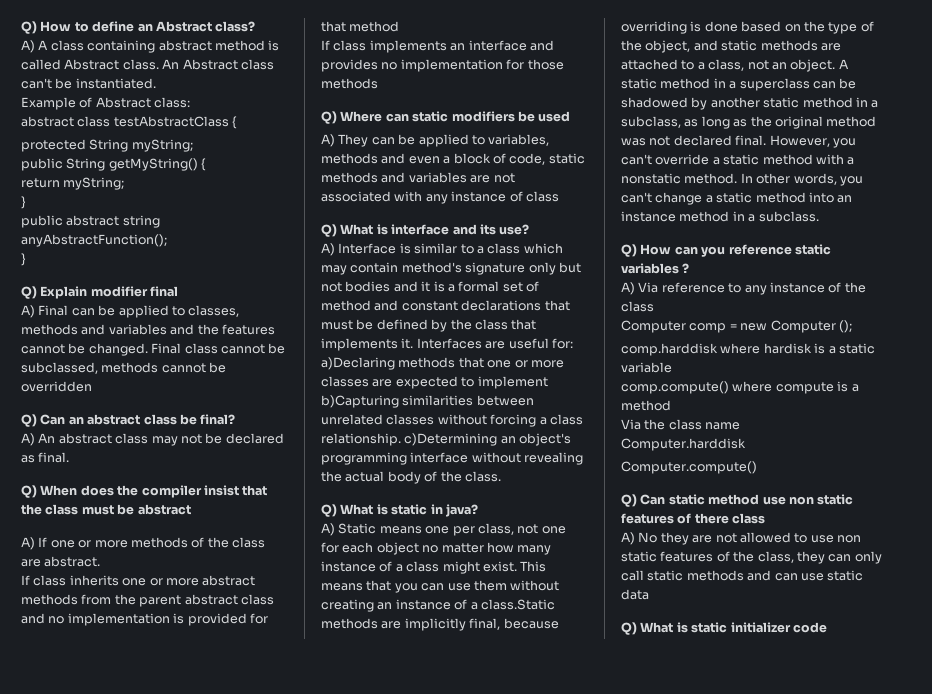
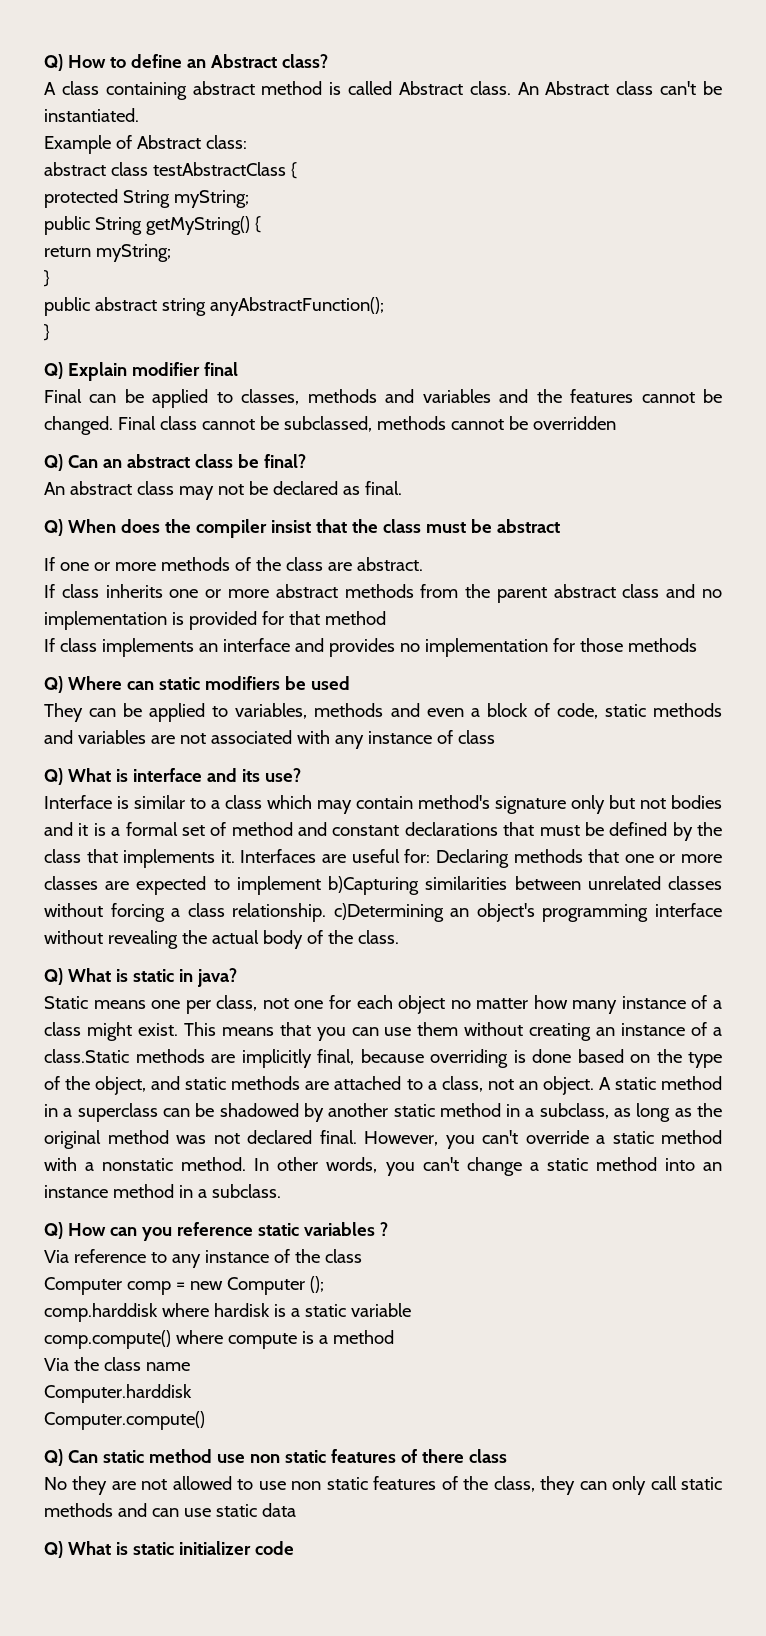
- A) A class containing abstract method is called Abstract class.
+ A class containing abstract method is called Abstract class.
- A) Final can be applied to classes, methods and variables and the features cannot be changed.
+ Final can be applied to classes, methods and variables and the features cannot be changed.
- A) An abstract class may not be declared as final.
+ An abstract class may not be declared as final.
- A) If one or more methods of the class are abstract.
+ If one or more methods of the class are abstract.
- A) They can be applied to variables, methods and even a block of code, static methods and variables are not associated with any instance of class
+ They can be applied to variables, methods and even a block of code, static methods and variables are not associated with any instance of class
- A) Interface is similar to a class which may contain method's signature only but not bodies and it is a formal set of method and constant declarations that must be defined by the class that implements it.
+ Interface is similar to a class which may contain method's signature only but not bodies and it is a formal set of method and constant declarations that must be defined by the class that implements it.
- Interfaces are useful for: a)Declaring methods that one or more classes are expected to implement b)Capturing similarities between unrelated classes without forcing a class relationship. c)Determining an object's programming interface without revealing the actual body of the class.
+ Interfaces are useful for: Declaring methods that one or more classes are expected to implement b)Capturing similarities between unrelated classes without forcing a class relationship. c)Determining an object's programming interface without revealing the actual body of the class.
- A) Static means one per class, not one for each object no matter how many instance of a class might exist.
+ Static means one per class, not one for each object no matter how many instance of a class might exist.
- A) Via reference to any instance of the class
+ Via reference to any instance of the class
- A) No they are not allowed to use non static features of the class, they can only call static methods and can use static data
+ No they are not allowed to use non static features of the class, they can only call static methods and can use static data

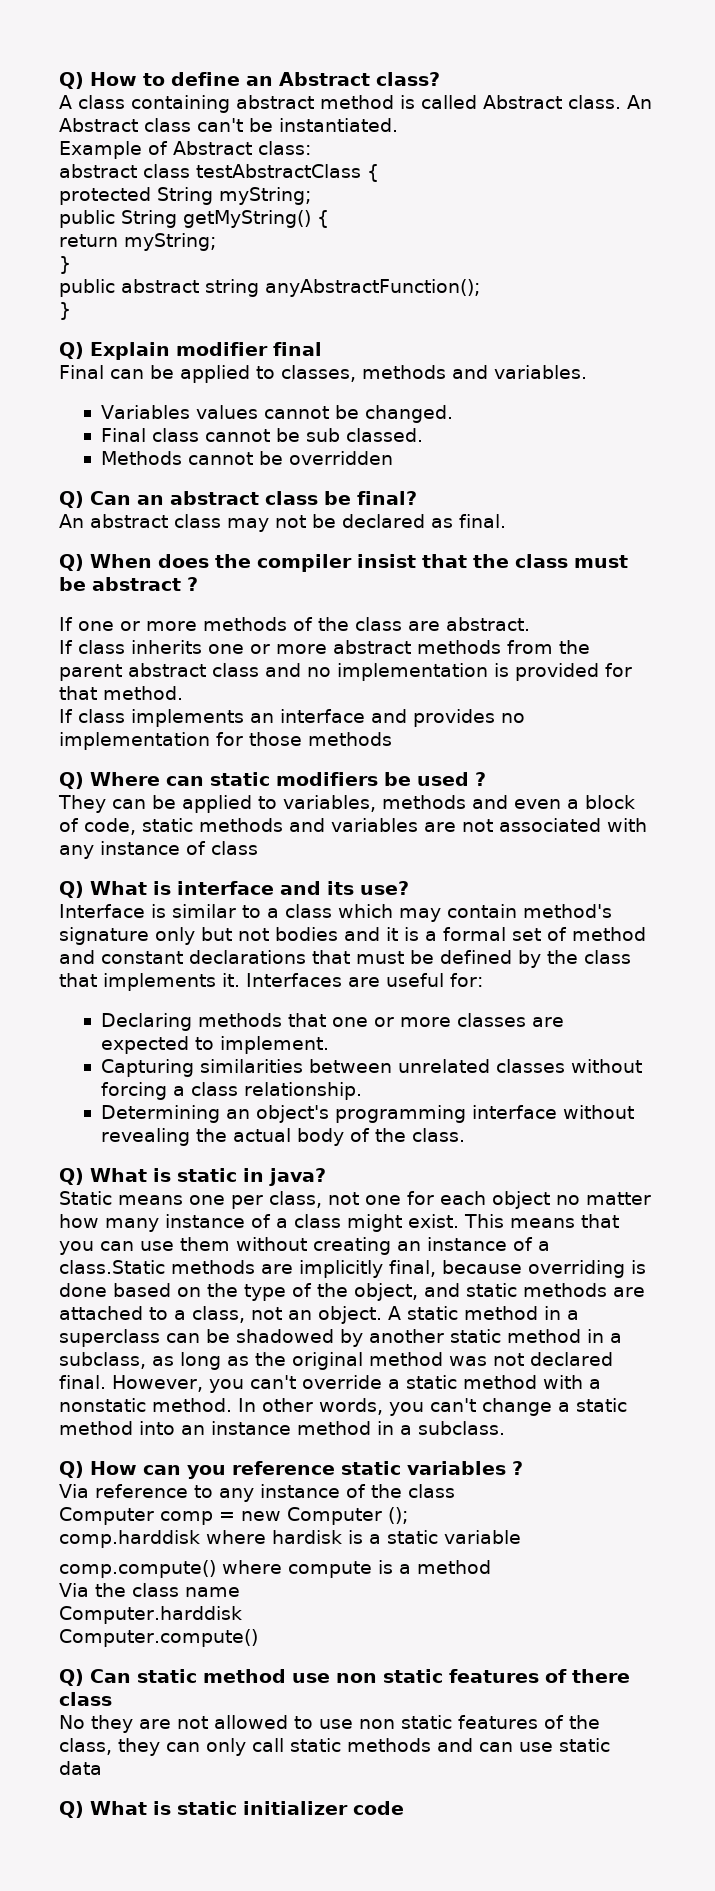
- Final can be applied to classes, methods and variables and the features cannot be changed. Final class cannot be subclassed, methods cannot be overridden
+ Final can be applied to classes, methods and variables.
+ Variables values cannot be changed.
+ Final class cannot be sub classed.
+ Methods cannot be overridden
- Q) When does the compiler insist that the class must be abstract
+ Q) When does the compiler insist that the class must be abstract ?
- If class inherits one or more abstract methods from the parent abstract class and no implementation is provided for that method
+ If class inherits one or more abstract methods from the parent abstract class and no implementation is provided for that method.
- Q) Where can static modifiers be used
+ Q) Where can static modifiers be used ?
- Interfaces are useful for: Declaring methods that one or more classes are expected to implement b)Capturing similarities between unrelated classes without forcing a class relationship. c)Determining an object's programming interface without revealing the actual body of the class.
+ Interfaces are useful for:
+ Declaring methods that one or more classes are expected to implement.
+ Capturing similarities between unrelated classes without forcing a class relationship.
+ Determining an object's programming interface without revealing the actual body of the class.

